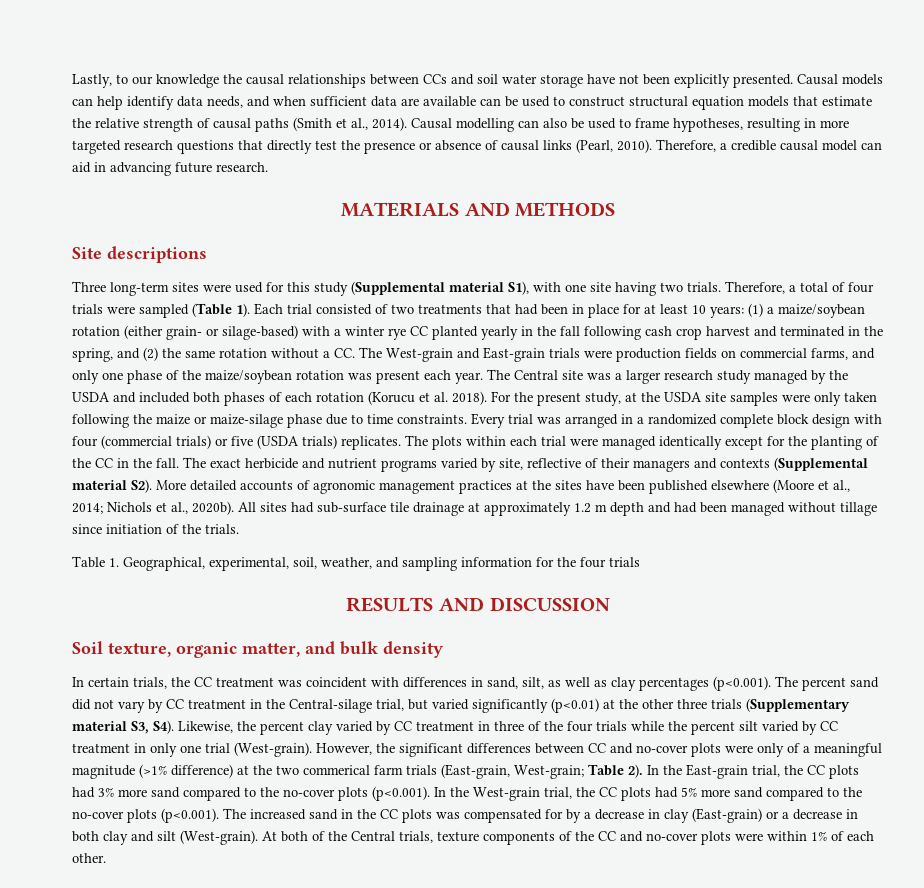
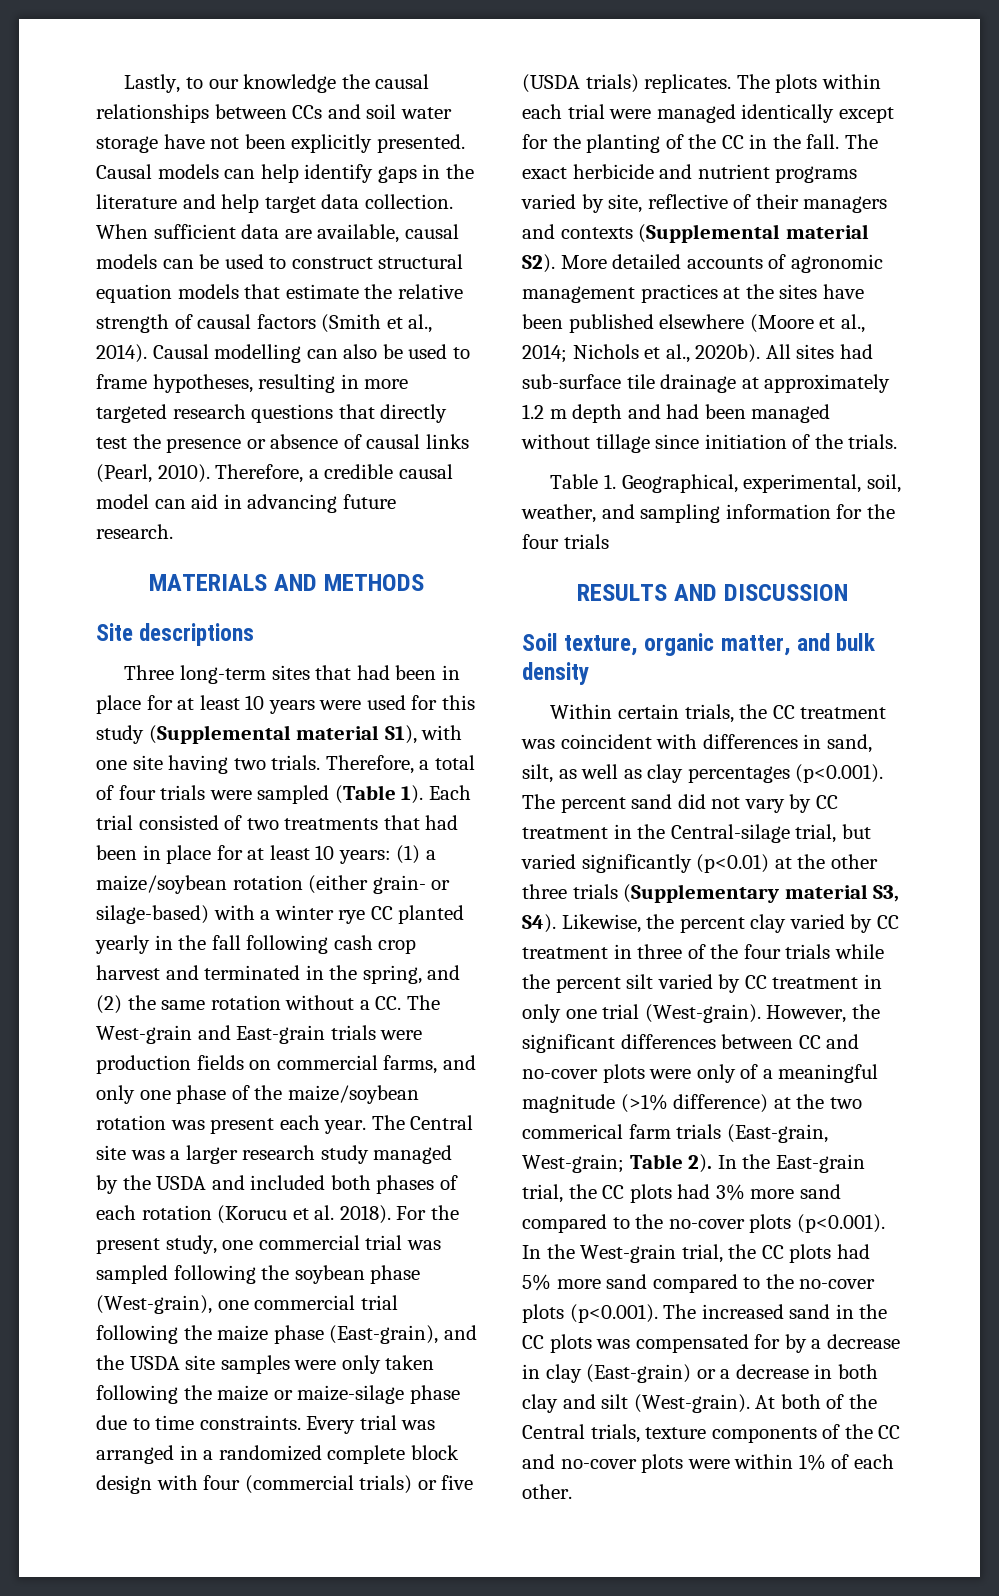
- Causal models can help identify data needs, and when sufficient data are available can be used to construct structural equation models that estimate the relative strength of causal paths (Smith et al., 2014).
+ Causal models can help identify gaps in the literature and help target data collection. When sufficient data are available, causal models can be used to construct structural equation models that estimate the relative strength of causal factors (Smith et al., 2014).
- Three long-term sites were used for this study (Supplemental material S1), with one site having two trials.
+ Three long-term sites that had been in place for at least 10 years were used for this study (Supplemental material S1), with one site having two trials.
- For the present study, at the USDA site samples were only taken following the maize or maize-silage phase due to time constraints.
+ For the present study, one commercial trial was sampled following the soybean phase (West-grain), one commercial trial following the maize phase (East-grain), and the USDA site samples were only taken following the maize or maize-silage phase due to time constraints.
- In certain trials, the CC treatment was coincident with differences in sand, silt, as well as clay percentages (p<0.001). The percent sand did not vary by CC treatment in the Central-silage trial, but varied significantly (p<0.01) at the other three trials (Supplementary material S3, S4). Likewise, the percent clay varied by CC treatment in three of the four trials while the percent silt varied by CC treatment in only one trial (West-grain).
+ Within certain trials, the CC treatment was coincident with differences in sand, silt, as well as clay percentages (p<0.001). The percent sand did not vary by CC treatment in the Central-silage trial, but varied significantly (p<0.01) at the other three trials (Supplementary material S3, S4). Likewise, the percent clay varied by CC treatment in three of the four trials while the percent silt varied by CC treatment in only one trial (West-grain).

